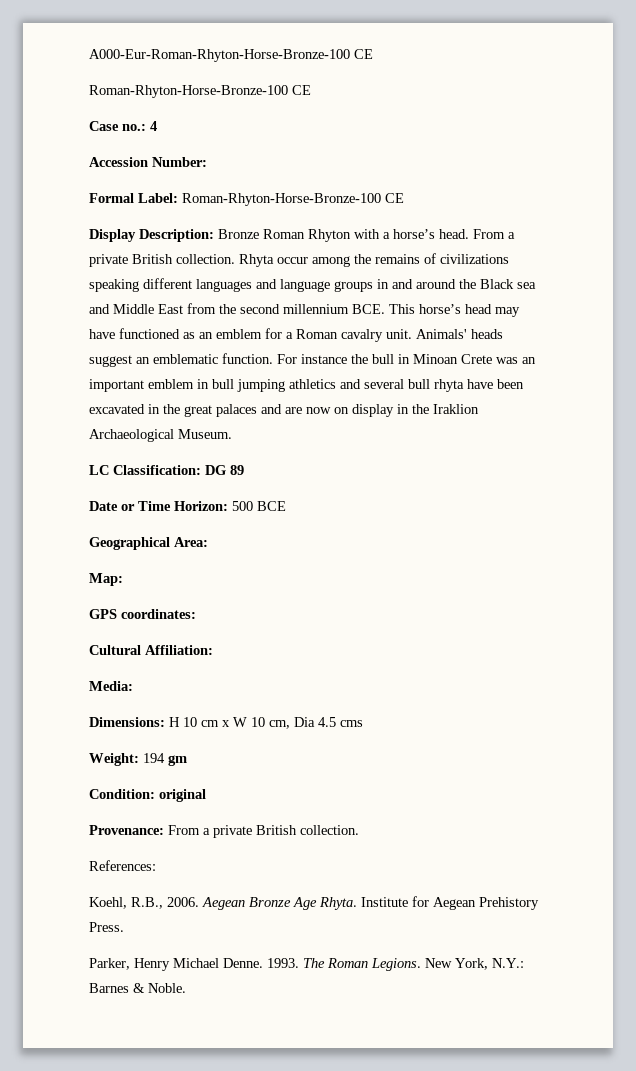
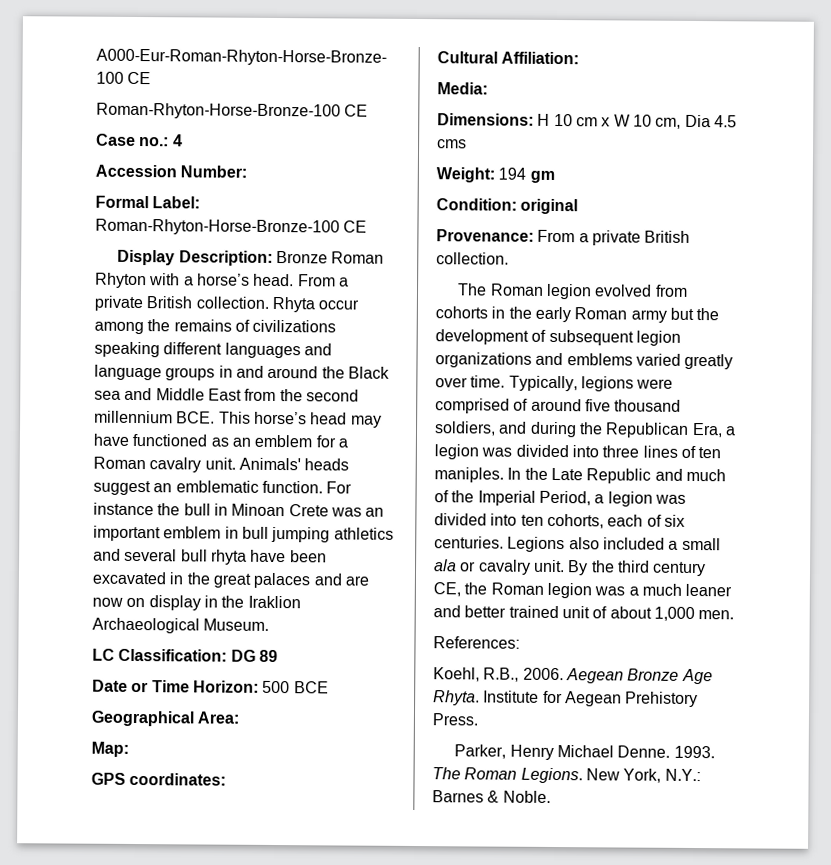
+ The Roman legion evolved from cohorts in the early Roman army but the development of subsequent legion organizations and emblems varied greatly over time. Typically, legions were comprised of around five thousand soldiers, and during the Republican Era, a legion was divided into three lines of ten maniples. In the Late Republic and much of the Imperial Period, a legion was divided into ten cohorts, each of six centuries. Legions also included a small ala or cavalry unit. By the third century CE, the Roman legion was a much leaner and better trained unit of about 1,000 men.

